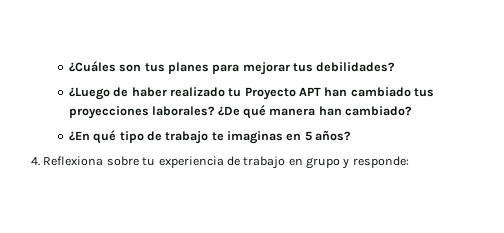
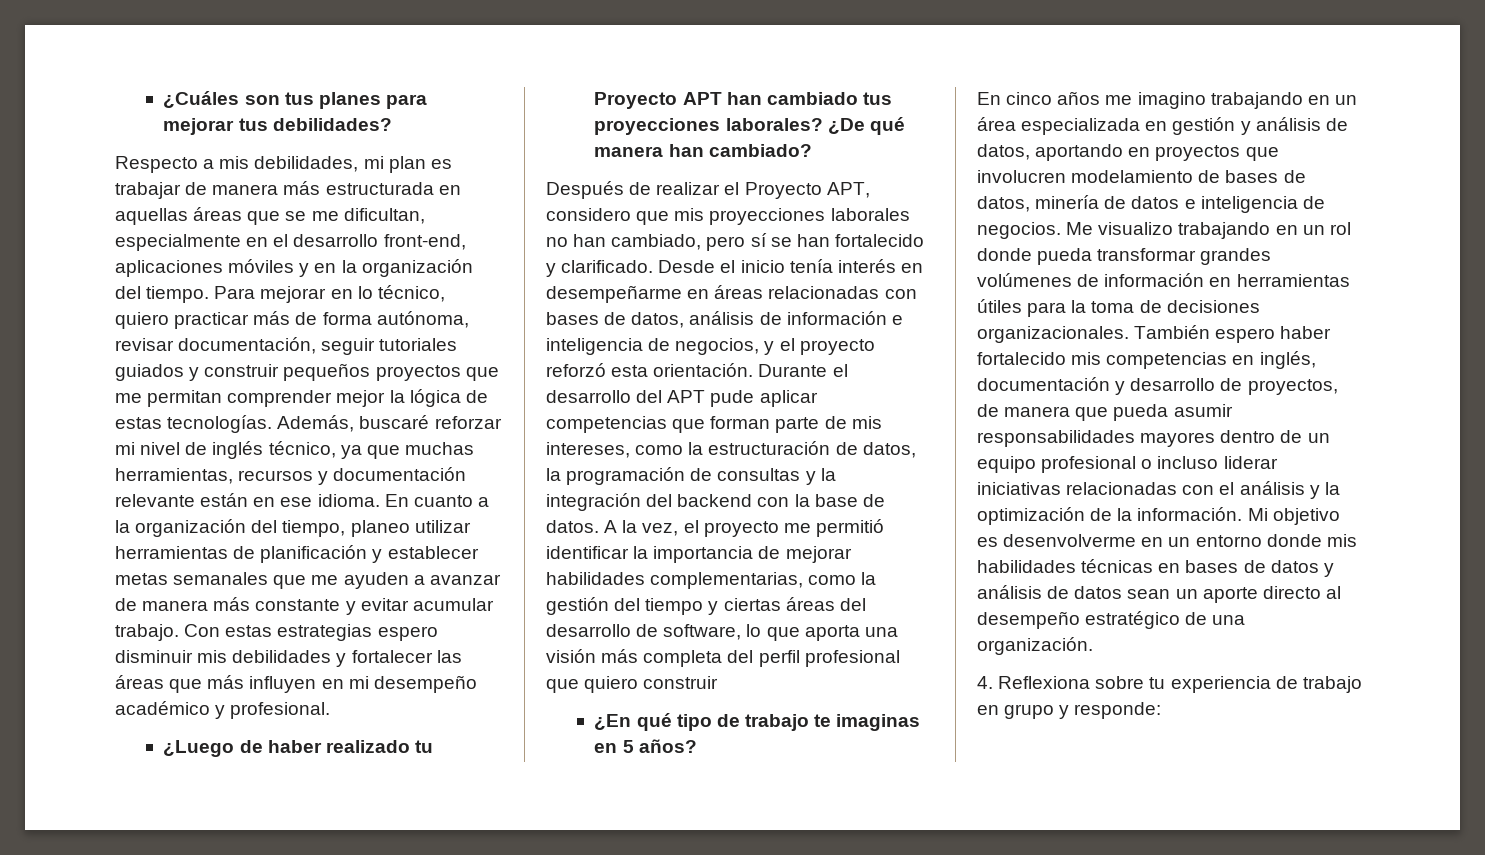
+ Respecto a mis debilidades, mi plan es trabajar de manera más estructurada en aquellas áreas que se me dificultan, especialmente en el desarrollo front-end, aplicaciones móviles y en la organización del tiempo. Para mejorar en lo técnico, quiero practicar más de forma autónoma, revisar documentación, seguir tutoriales guiados y construir pequeños proyectos que me permitan comprender mejor la lógica de estas tecnologías. Además, buscaré reforzar mi nivel de inglés técnico, ya que muchas herramientas, recursos y documentación relevante están en ese idioma. En cuanto a la organización del tiempo, planeo utilizar herramientas de planificación y establecer metas semanales que me ayuden a avanzar de manera más constante y evitar acumular trabajo. Con estas estrategias espero disminuir mis debilidades y fortalecer las áreas que más influyen en mi desempeño académico y profesional.
+ Después de realizar el Proyecto APT, considero que mis proyecciones laborales no han cambiado, pero sí se han fortalecido y clarificado. Desde el inicio tenía interés en desempeñarme en áreas relacionadas con bases de datos, análisis de información e inteligencia de negocios, y el proyecto reforzó esta orientación. Durante el desarrollo del APT pude aplicar competencias que forman parte de mis intereses, como la estructuración de datos, la programación de consultas y la integración del backend con la base de datos. A la vez, el proyecto me permitió identificar la importancia de mejorar habilidades complementarias, como la gestión del tiempo y ciertas áreas del desarrollo de software, lo que aporta una visión más completa del perfil profesional que quiero construir
+ En cinco años me imagino trabajando en un área especializada en gestión y análisis de datos, aportando en proyectos que involucren modelamiento de bases de datos, minería de datos e inteligencia de negocios. Me visualizo trabajando en un rol donde pueda transformar grandes volúmenes de información en herramientas útiles para la toma de decisiones organizacionales. También espero haber fortalecido mis competencias en inglés, documentación y desarrollo de proyectos, de manera que pueda asumir responsabilidades mayores dentro de un equipo profesional o incluso liderar iniciativas relacionadas con el análisis y la optimización de la información. Mi objetivo es desenvolverme en un entorno donde mis habilidades técnicas en bases de datos y análisis de datos sean un aporte directo al desempeño estratégico de una organización.

